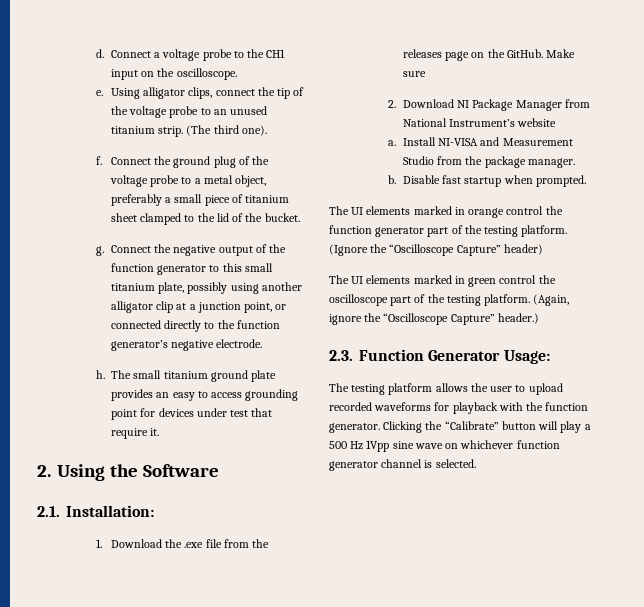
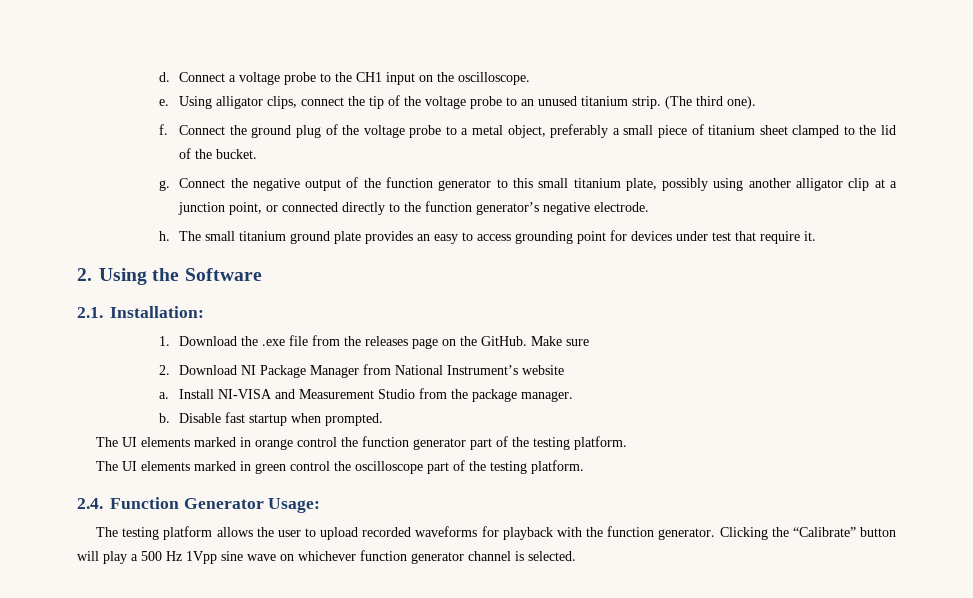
- (Ignore the “Oscilloscope Capture” header)
- The UI elements marked in green control the oscilloscope part of the testing platform. (Again, ignore the “Oscilloscope Capture” header.)
- 2.3. Function Generator Usage:
+ The UI elements marked in green control the oscilloscope part of the testing platform.
+ 2.4. Function Generator Usage:

